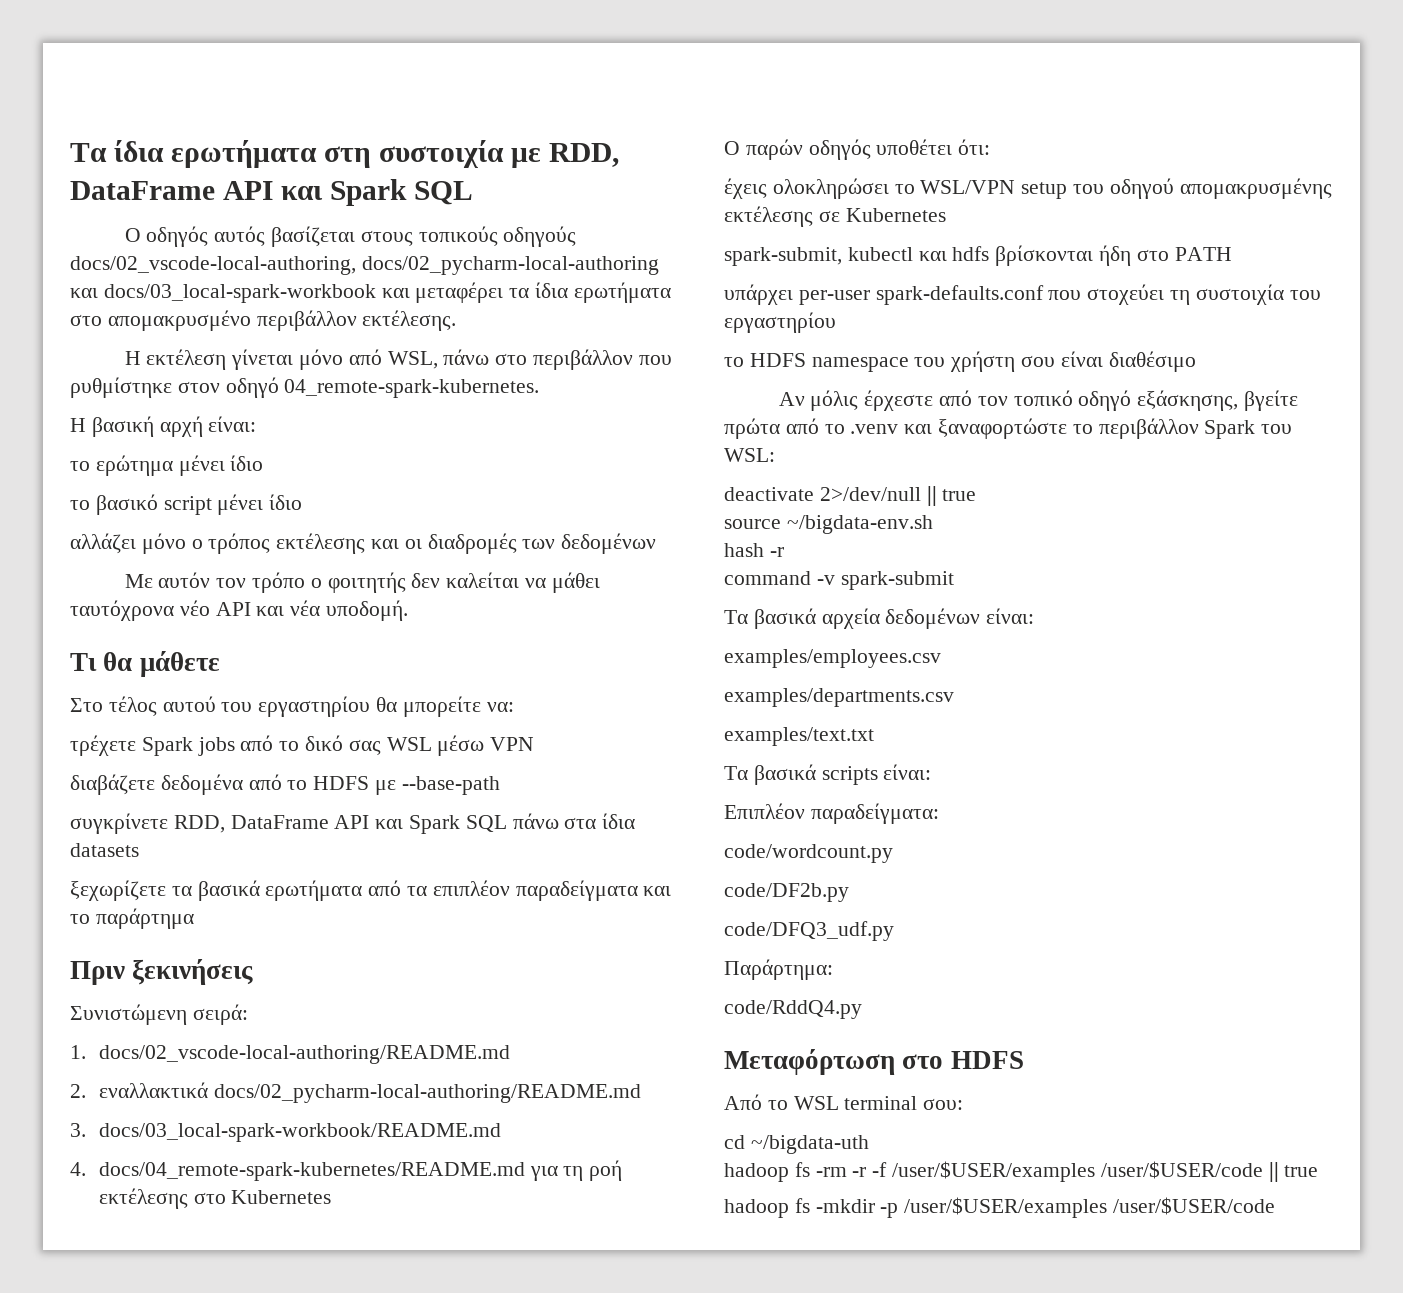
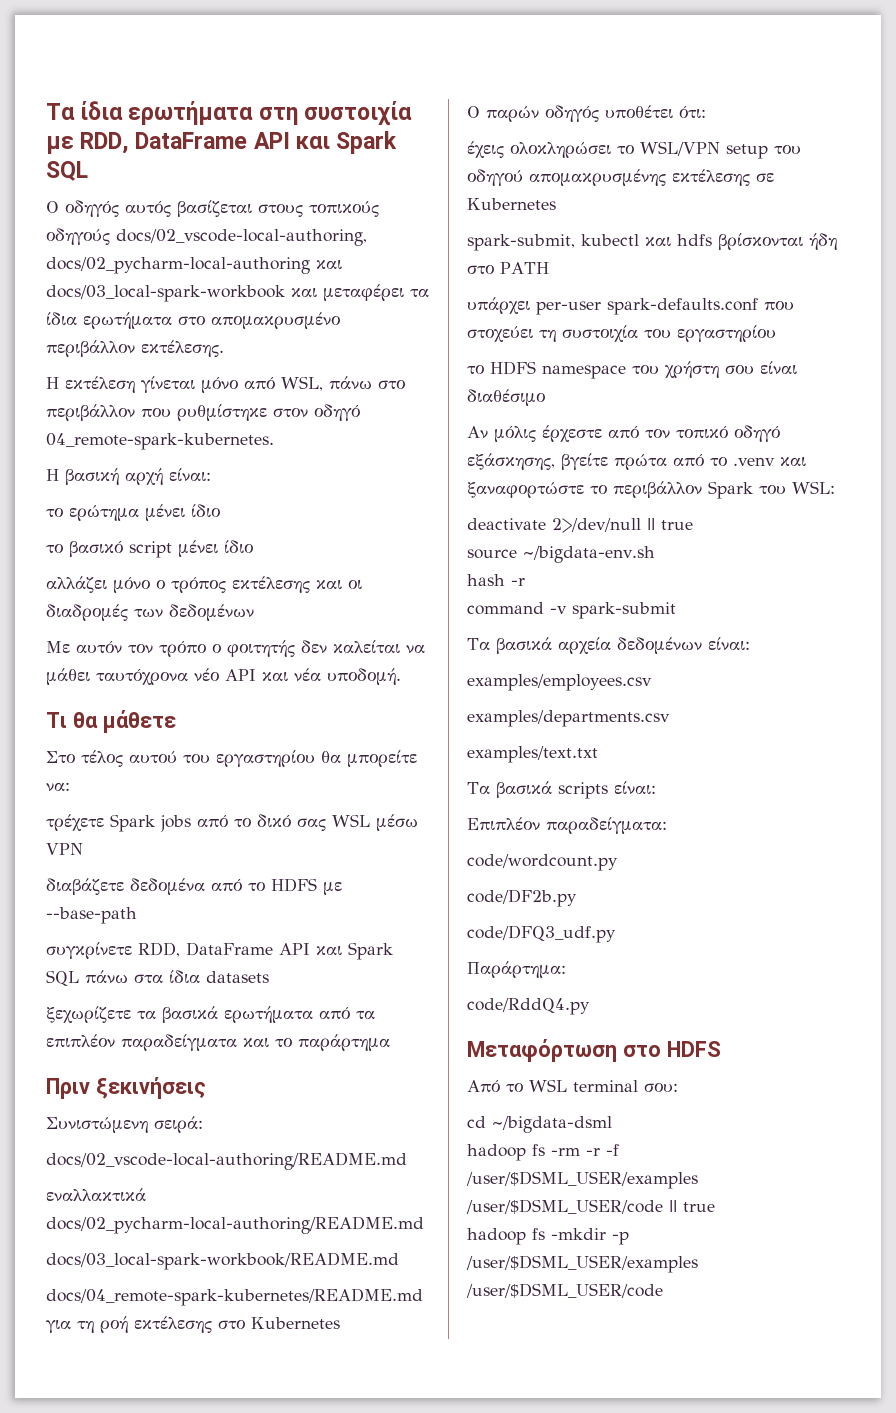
- 1. docs/02_vscode-local-authoring/README.md
+ docs/02_vscode-local-authoring/README.md
- 2. εναλλακτικά docs/02_pycharm-local-authoring/README.md
+ εναλλακτικά docs/02_pycharm-local-authoring/README.md
- 3. docs/03_local-spark-workbook/README.md
+ docs/03_local-spark-workbook/README.md
- 4. docs/04_remote-spark-kubernetes/README.md για τη ροή εκτέλεσης στο Kubernetes
+ docs/04_remote-spark-kubernetes/README.md για τη ροή εκτέλεσης στο Kubernetes
- cd ~/bigdata-uth
+ cd ~/bigdata-dsml
- hadoop fs -rm -r -f /user/$USER/examples /user/$USER/code || true
+ hadoop fs -rm -r -f /user/$DSML_USER/examples /user/$DSML_USER/code || true
- hadoop fs -mkdir -p /user/$USER/examples /user/$USER/code
+ hadoop fs -mkdir -p /user/$DSML_USER/examples /user/$DSML_USER/code

